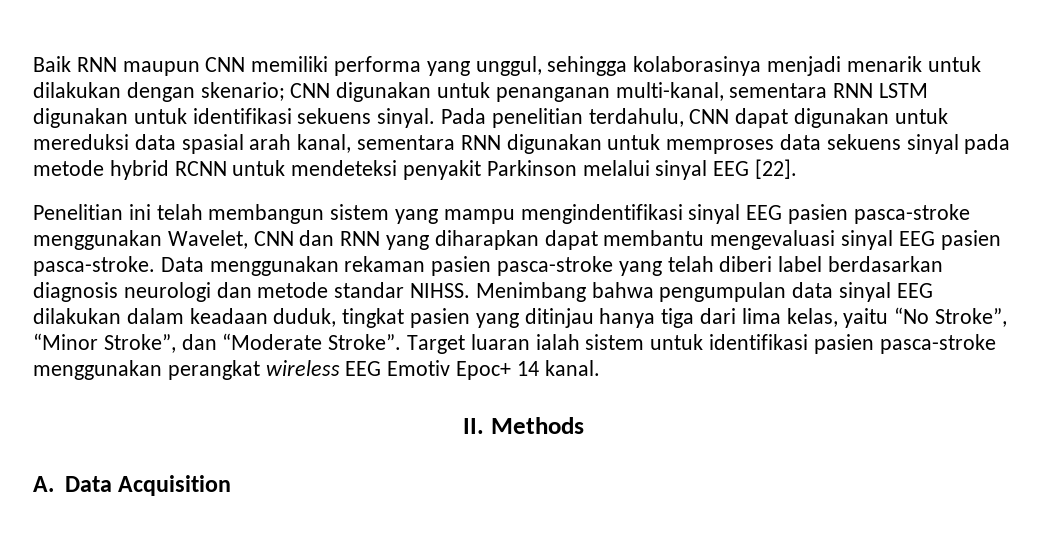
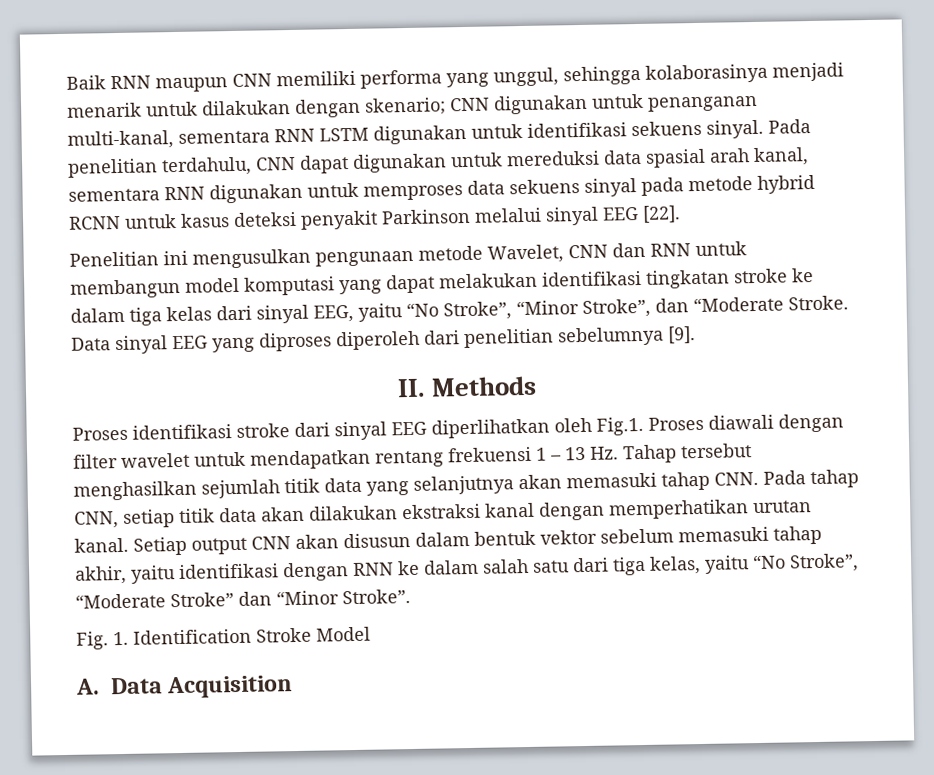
- Pada penelitian terdahulu, CNN dapat digunakan untuk mereduksi data spasial arah kanal, sementara RNN digunakan untuk memproses data sekuens sinyal pada metode hybrid RCNN untuk mendeteksi penyakit Parkinson melalui sinyal EEG [22].
+ Pada penelitian terdahulu, CNN dapat digunakan untuk mereduksi data spasial arah kanal, sementara RNN digunakan untuk memproses data sekuens sinyal pada metode hybrid RCNN untuk kasus deteksi penyakit Parkinson melalui sinyal EEG [22].
- Penelitian ini telah membangun sistem yang mampu mengindentifikasi sinyal EEG pasien pasca-stroke menggunakan Wavelet, CNN dan RNN yang diharapkan dapat membantu mengevaluasi sinyal EEG pasien pasca-stroke. Data menggunakan rekaman pasien pasca-stroke yang telah diberi label berdasarkan diagnosis neurologi dan metode standar NIHSS. Menimbang bahwa pengumpulan data sinyal EEG dilakukan dalam keadaan duduk, tingkat pasien yang ditinjau hanya tiga dari lima kelas, yaitu “No Stroke”, “Minor Stroke”, dan “Moderate Stroke”. Target luaran ialah sistem untuk identifikasi pasien pasca-stroke menggunakan perangkat wireless EEG Emotiv Epoc+ 14 kanal.
+ Penelitian ini mengusulkan pengunaan metode Wavelet, CNN dan RNN untuk membangun model komputasi yang dapat melakukan identifikasi tingkatan stroke ke dalam tiga kelas dari sinyal EEG, yaitu “No Stroke”, “Minor Stroke”, dan “Moderate Stroke. Data sinyal EEG yang diproses diperoleh dari penelitian sebelumnya [9].
  II. Methods
+ Proses identifikasi stroke dari sinyal EEG diperlihatkan oleh Fig.1. Proses diawali dengan filter wavelet untuk mendapatkan rentang frekuensi 1 – 13 Hz. Tahap tersebut menghasilkan sejumlah titik data yang selanjutnya akan memasuki tahap CNN. Pada tahap CNN, setiap titik data akan dilakukan ekstraksi kanal dengan memperhatikan urutan kanal. Setiap output CNN akan disusun dalam bentuk vektor sebelum memasuki tahap akhir, yaitu identifikasi dengan RNN ke dalam salah satu dari tiga kelas, yaitu “No Stroke”, “Moderate Stroke” dan “Minor Stroke”.
+ Fig. 1. Identification Stroke Model

